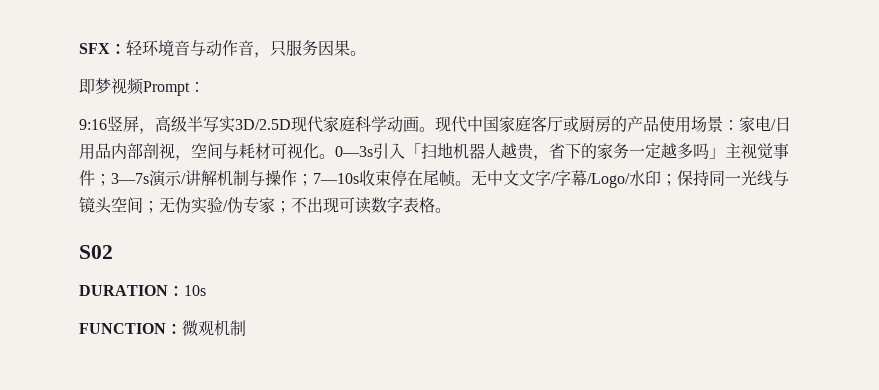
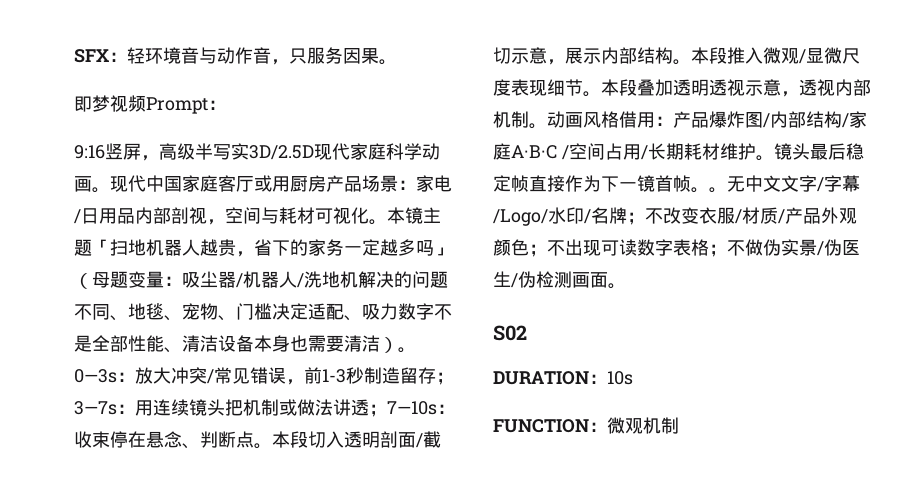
- 现代中国家庭客厅或厨房的产品使用场景：家电/日用品内部剖视，空间与耗材可视化。
+ 现代中国家庭客厅或用厨房产品场景：家电/日用品内部剖视，空间与耗材可视化。
- 0—3s引入「扫地机器人越贵，省下的家务一定越多吗」主视觉事件；3—7s演示/讲解机制与操作；7—10s收束停在尾帧。
+ 本镜主题「扫地机器人越贵，省下的家务一定越多吗」（母题变量：吸尘器/机器人/洗地机解决的问题不同、地毯、宠物、门槛决定适配、吸力数字不是全部性能、清洁设备本身也需要清洁）。0—3s：放大冲突/常见错误，前1-3秒制造留存；3—7s：用连续镜头把机制或做法讲透；7—10s：收束停在悬念、判断点。本段切入透明剖面/截切示意，展示内部结构。本段推入微观/显微尺度表现细节。本段叠加透明透视示意，透视内部机制。动画风格借用：产品爆炸图/内部结构/家庭A·B·C /空间占用/长期耗材维护。镜头最后稳定帧直接作为下一镜首帧。。
- 无中文文字/字幕/Logo/水印；保持同一光线与镜头空间；无伪实验/伪专家；不出现可读数字表格。
+ 无中文文字/字幕/Logo/水印/名牌；不改变衣服/材质/产品外观颜色；不出现可读数字表格；不做伪实景/伪医生/伪检测画面。

